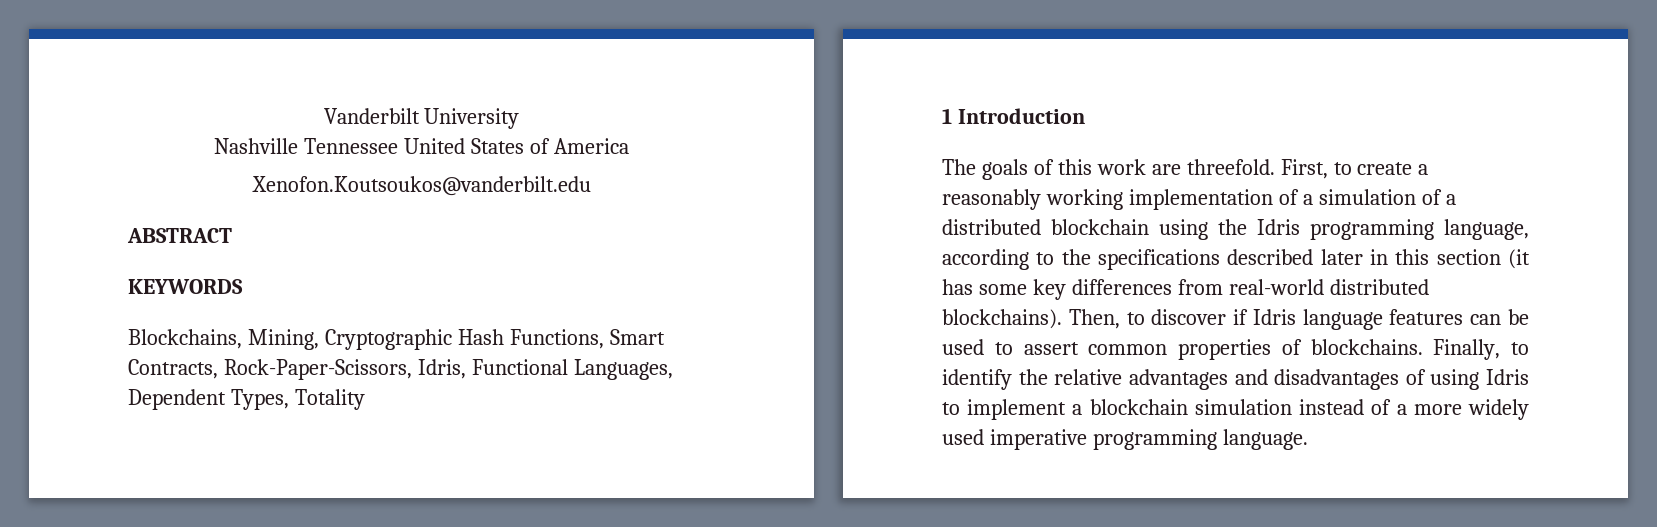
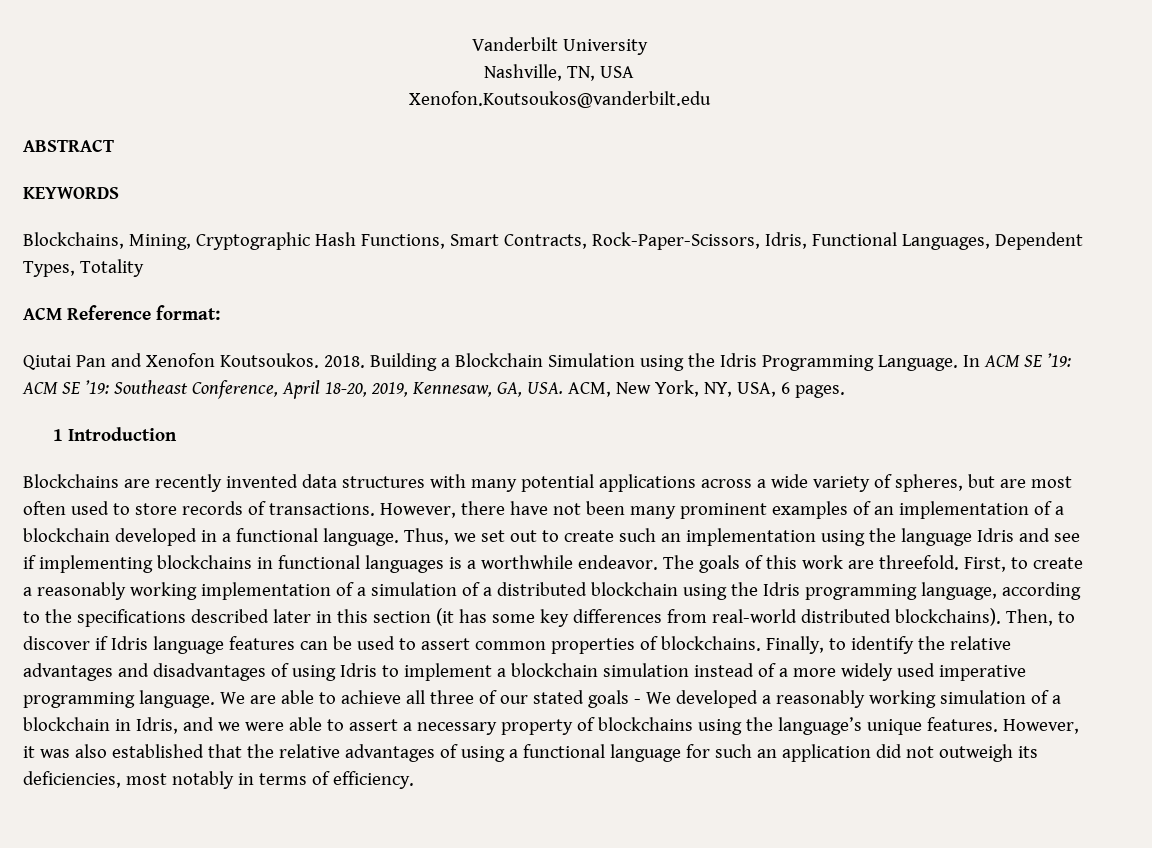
- Nashville Tennessee United States of America
+ Nashville, TN, USA
+ ACM Reference format:
+ Qiutai Pan and Xenofon Koutsoukos. 2018. Building a Blockchain Simulation using the Idris Programming Language. In ACM SE ’19: ACM SE ’19: Southeast Conference, April 18-20, 2019, Kennesaw, GA, USA. ACM, New York, NY, USA, 6 pages.
  1 Introduction
- The goals of this work are threefold.
+ Blockchains are recently invented data structures with many potential applications across a wide variety of spheres, but are most often used to store records of transactions. However, there have not been many prominent examples of an implementation of a blockchain developed in a functional language. Thus, we set out to create such an implementation using the language Idris and see if implementing blockchains in functional languages is a worthwhile endeavor. The goals of this work are threefold.
+ We are able to achieve all three of our stated goals - We developed a reasonably working simulation of a blockchain in Idris, and we were able to assert a necessary property of blockchains using the language’s unique features. However, it was also established that the relative advantages of using a functional language for such an application did not outweigh its deficiencies, most notably in terms of efficiency.

